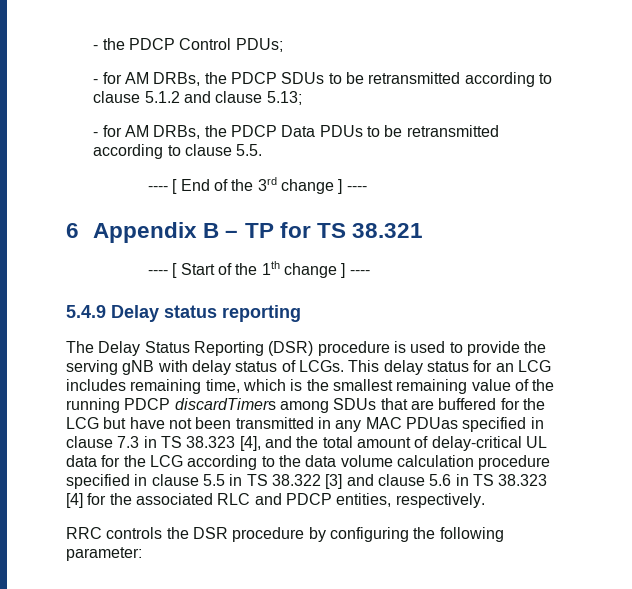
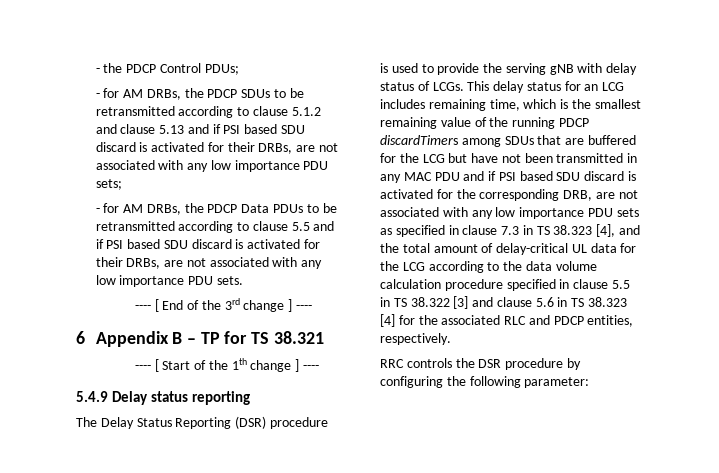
- - for AM DRBs, the PDCP SDUs to be retransmitted according to clause 5.1.2 and clause 5.13;
+ - for AM DRBs, the PDCP SDUs to be retransmitted according to clause 5.1.2 and clause 5.13 and if PSI based SDU discard is activated for their DRBs, are not associated with any low importance PDU sets;
- - for AM DRBs, the PDCP Data PDUs to be retransmitted according to clause 5.5.
+ - for AM DRBs, the PDCP Data PDUs to be retransmitted according to clause 5.5 and if PSI based SDU discard is activated for their DRBs, are not associated with any low importance PDU sets.
- This delay status for an LCG includes remaining time, which is the smallest remaining value of the running PDCP discardTimers among SDUs that are buffered for the LCG but have not been transmitted in any MAC PDUas specified in clause 7.3 in TS 38.323 [4], and the total amount of delay-critical UL data for the LCG according to the data volume calculation procedure specified in clause 5.5 in TS 38.322 [3] and clause 5.6 in TS 38.323 [4] for the associated RLC and PDCP entities, respectively.
+ This delay status for an LCG includes remaining time, which is the smallest remaining value of the running PDCP discardTimers among SDUs that are buffered for the LCG but have not been transmitted in any MAC PDU and if PSI based SDU discard is activated for the corresponding DRB, are not associated with any low importance PDU sets as specified in clause 7.3 in TS 38.323 [4], and the total amount of delay-critical UL data for the LCG according to the data volume calculation procedure specified in clause 5.5 in TS 38.322 [3] and clause 5.6 in TS 38.323 [4] for the associated RLC and PDCP entities, respectively.

